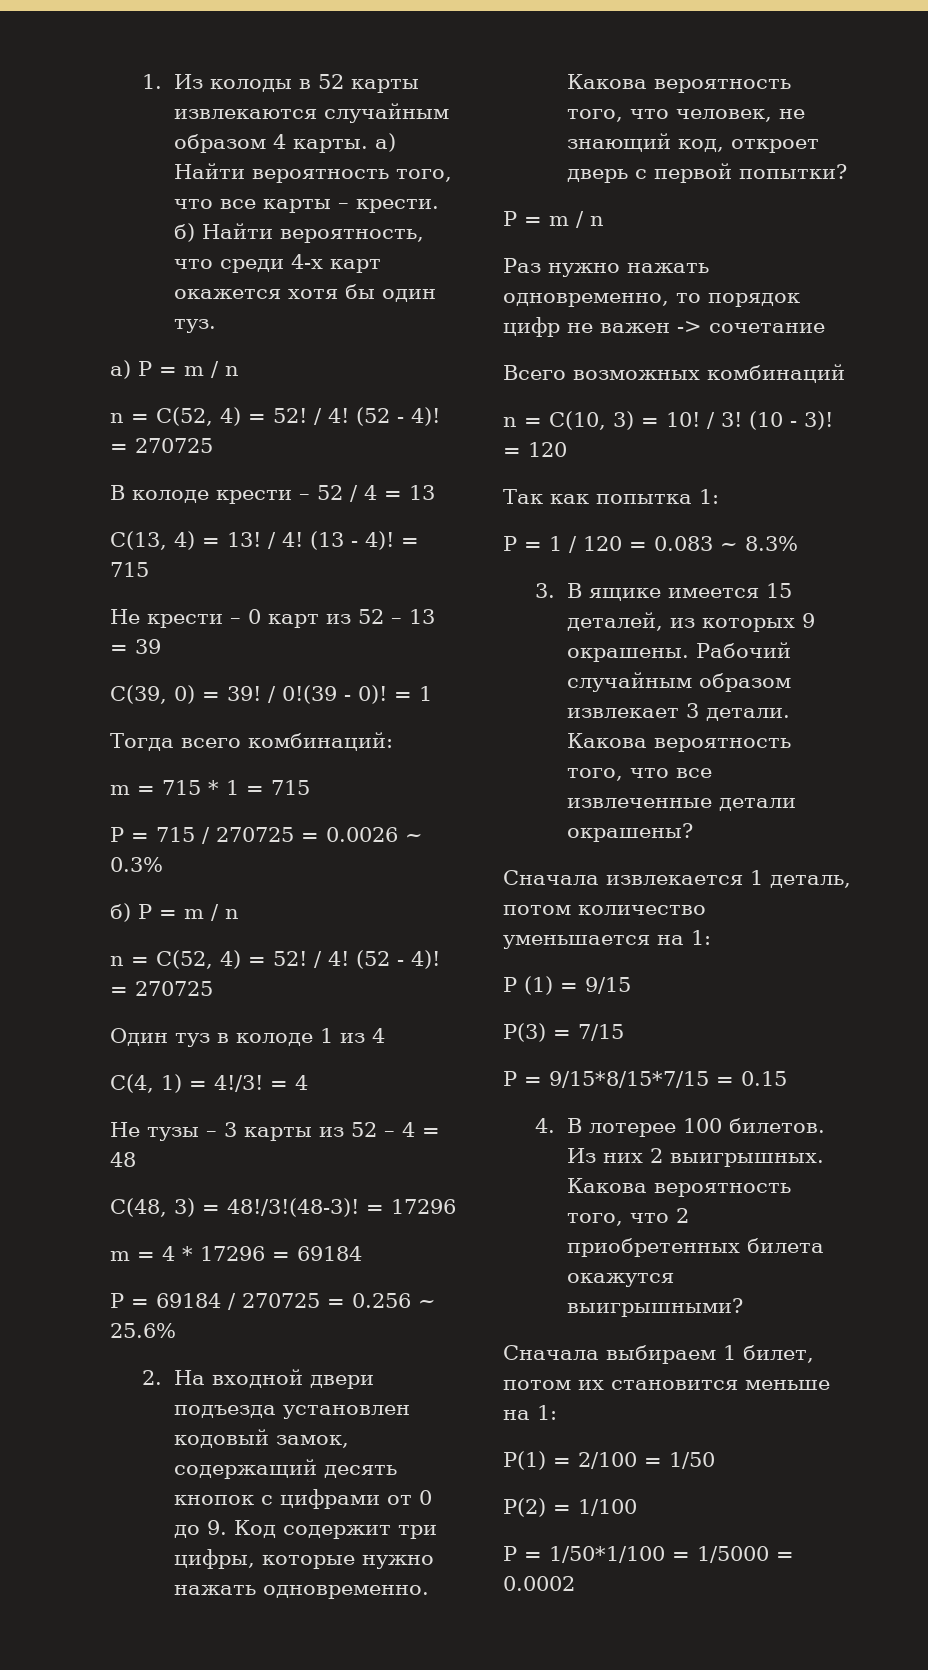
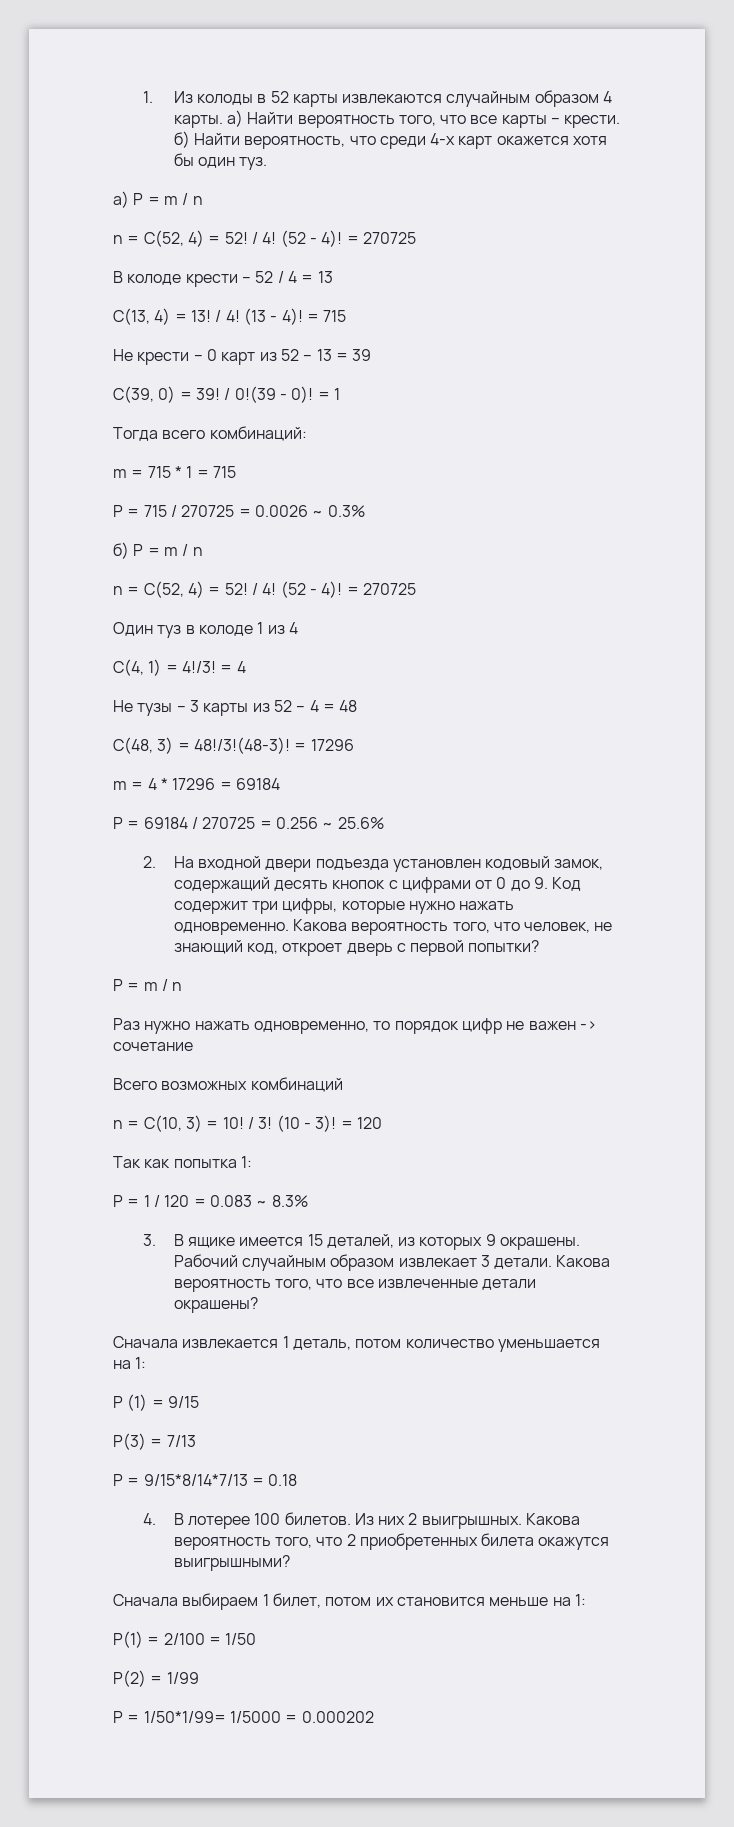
- P(3) = 7/15
- P = 9/15*8/15*7/15 = 0.15
+ P(3) = 7/13
+ P = 9/15*8/14*7/13 = 0.18
- P(2) = 1/100
- P = 1/50*1/100 = 1/5000 = 0.0002
+ P(2) = 1/99
+ P = 1/50*1/99= 1/5000 = 0.000202

